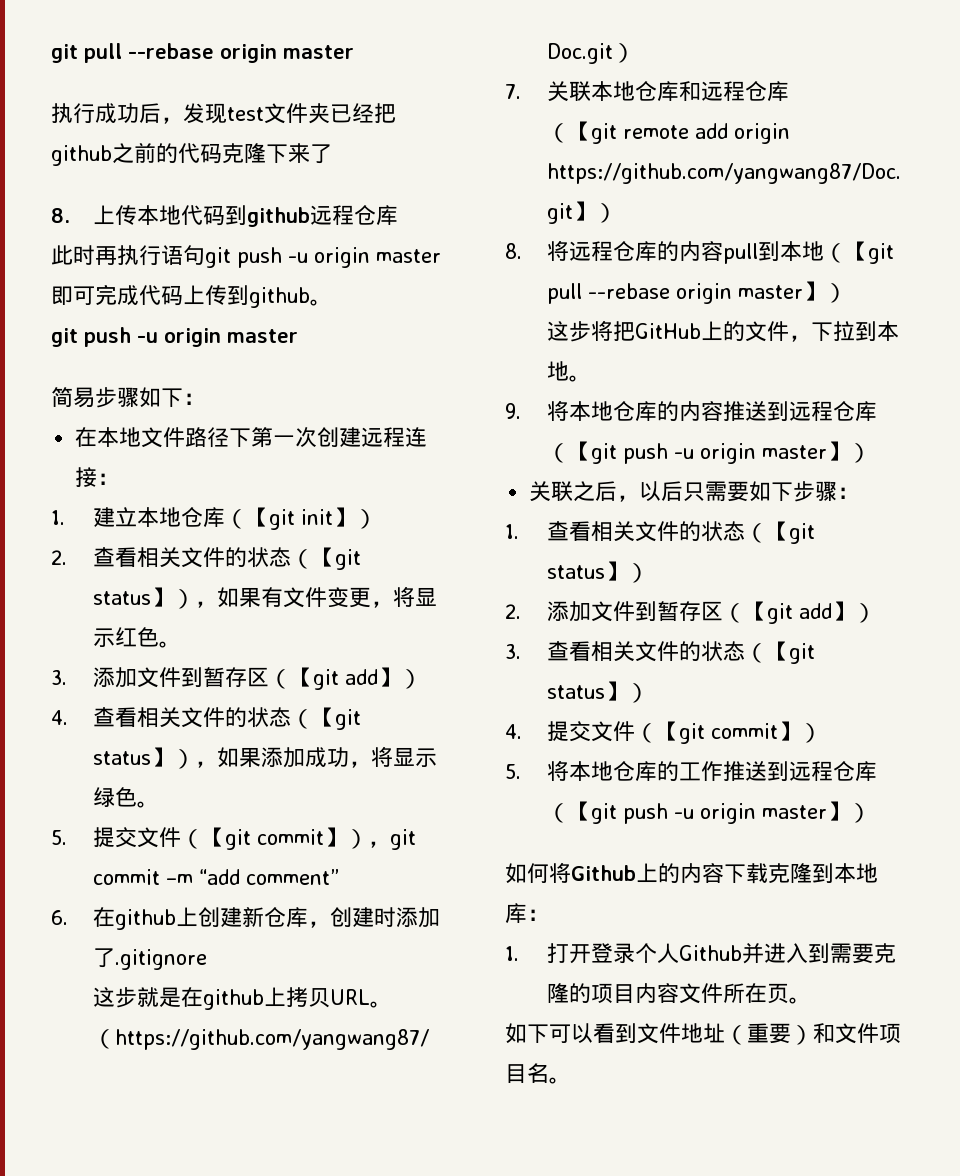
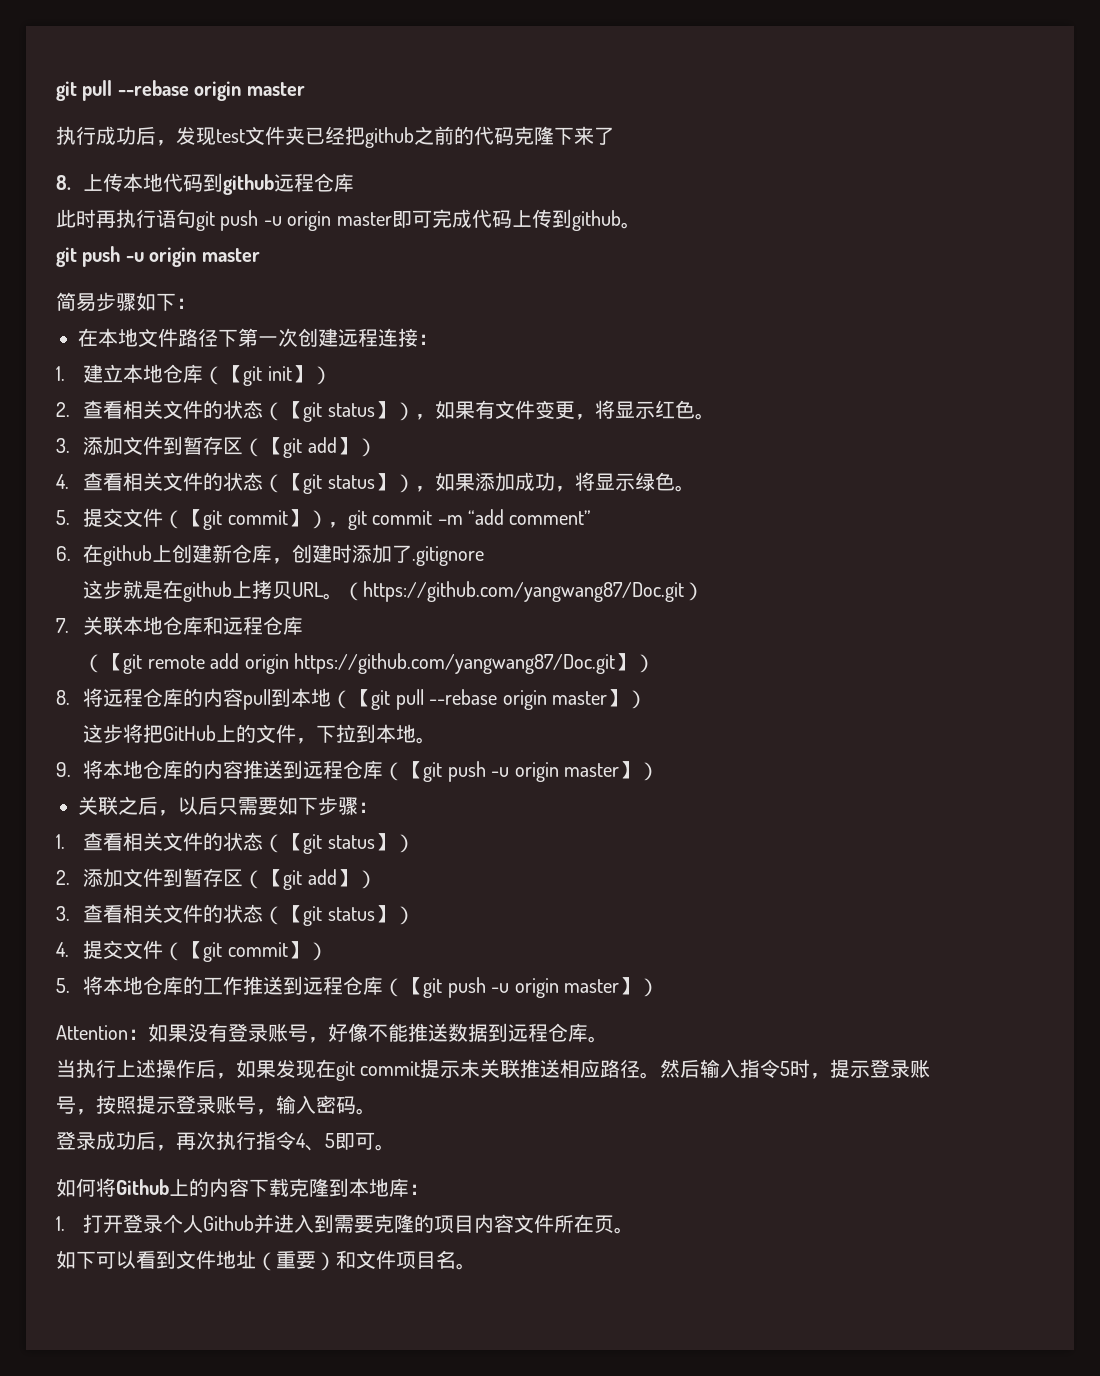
+ Attention：如果没有登录账号，好像不能推送数据到远程仓库。
+ 当执行上述操作后，如果发现在git commit提示未关联推送相应路径。然后输入指令5时，提示登录账号，按照提示登录账号，输入密码。
+ 登录成功后，再次执行指令4、5即可。

